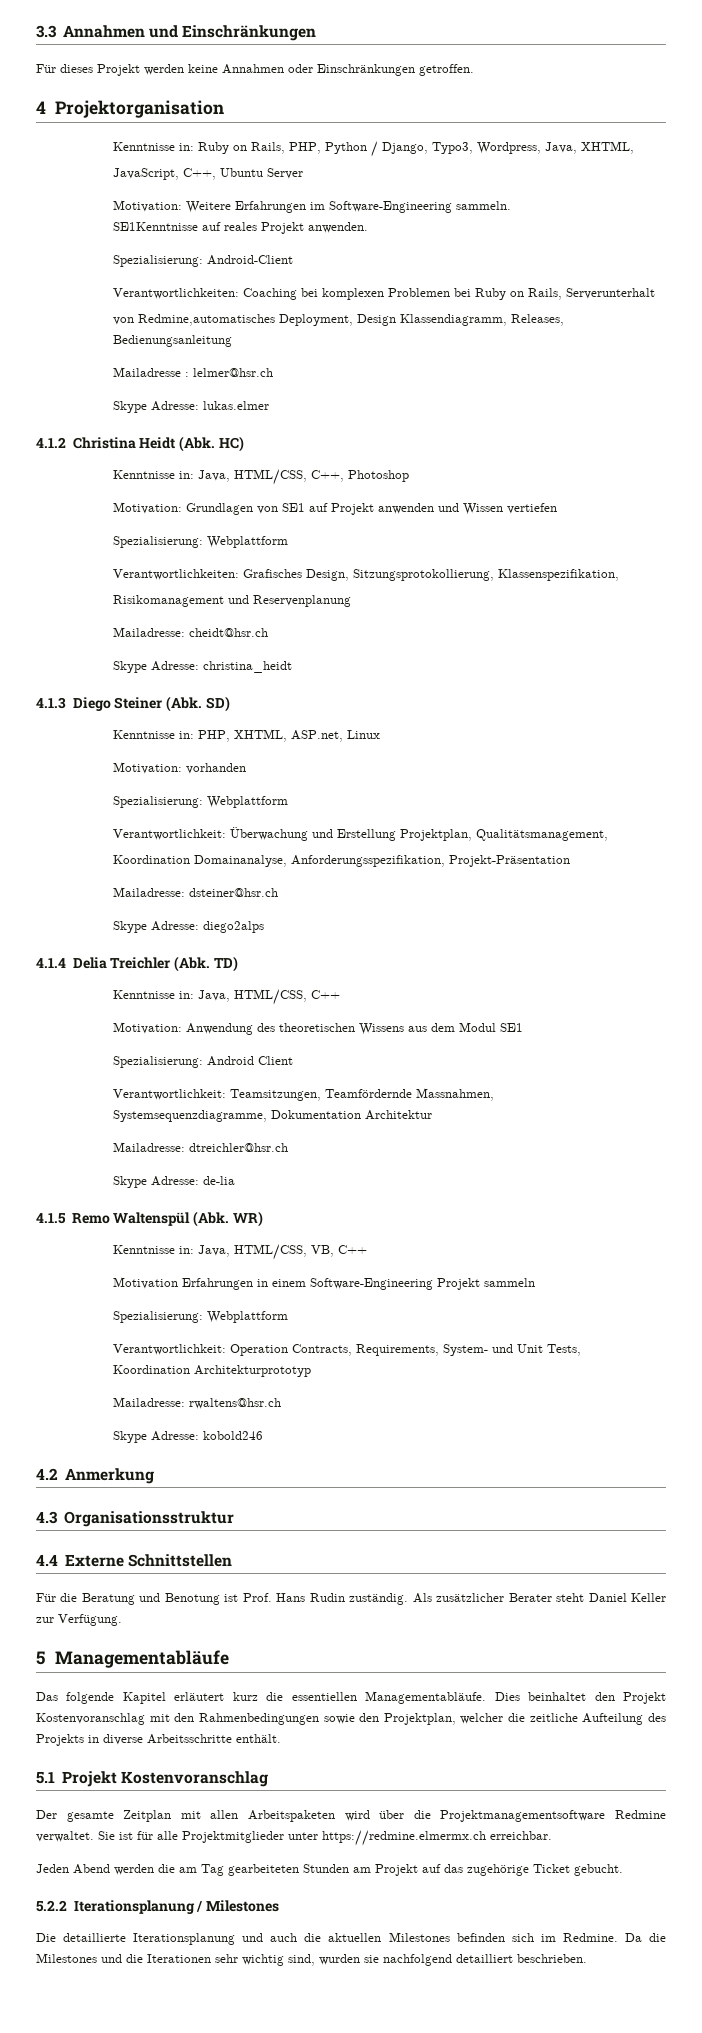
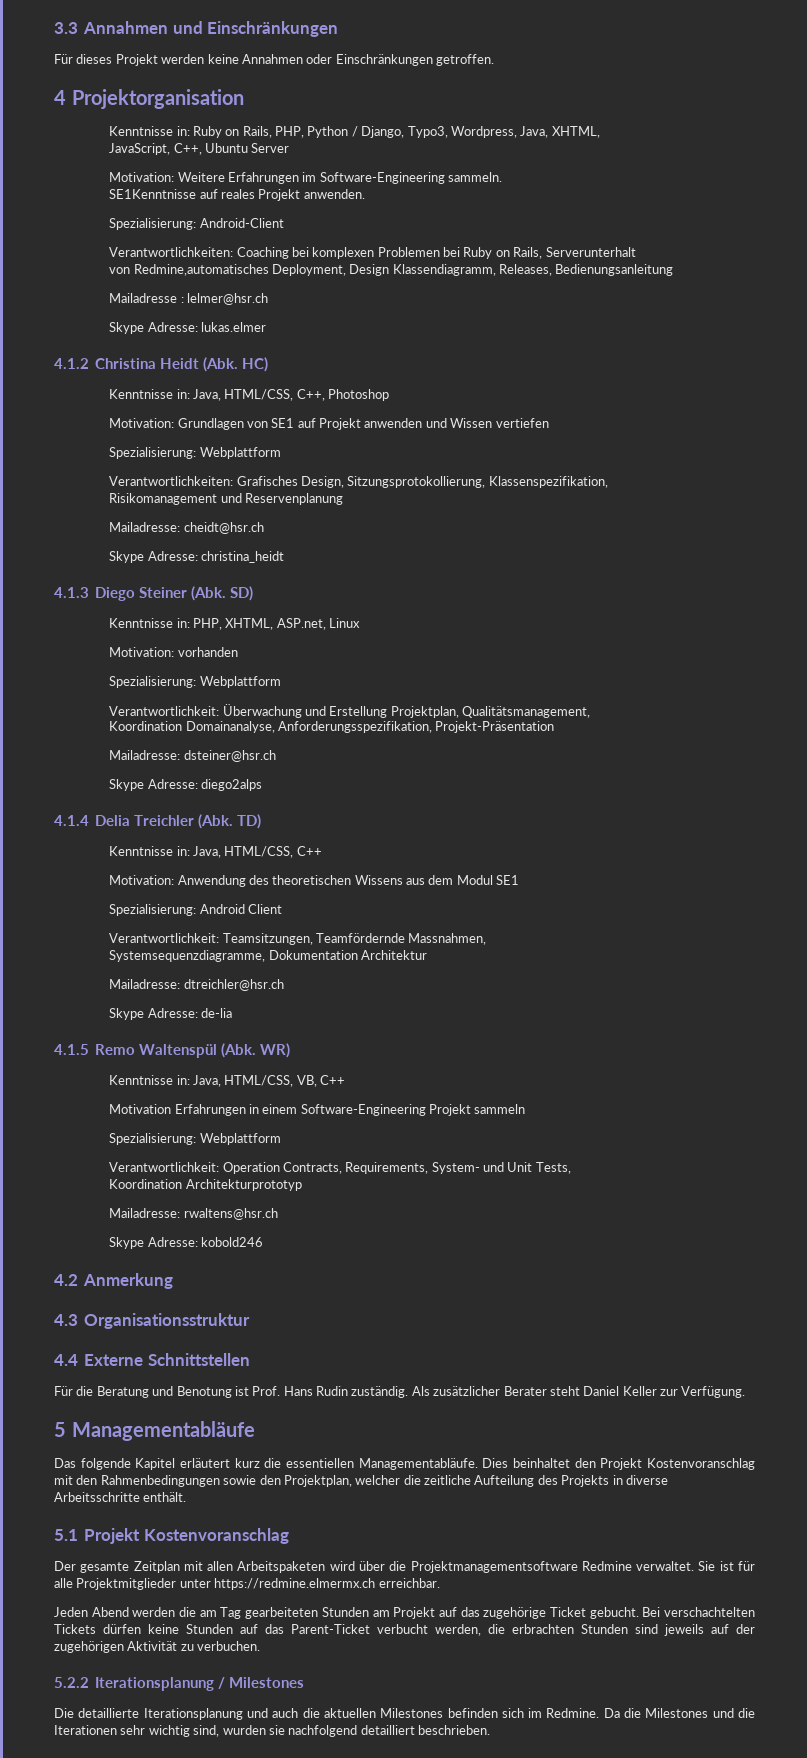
+ Bei verschachtelten Tickets dürfen keine Stunden auf das Parent-Ticket verbucht werden, die erbrachten Stunden sind jeweils auf der zugehörigen Aktivität zu verbuchen.

